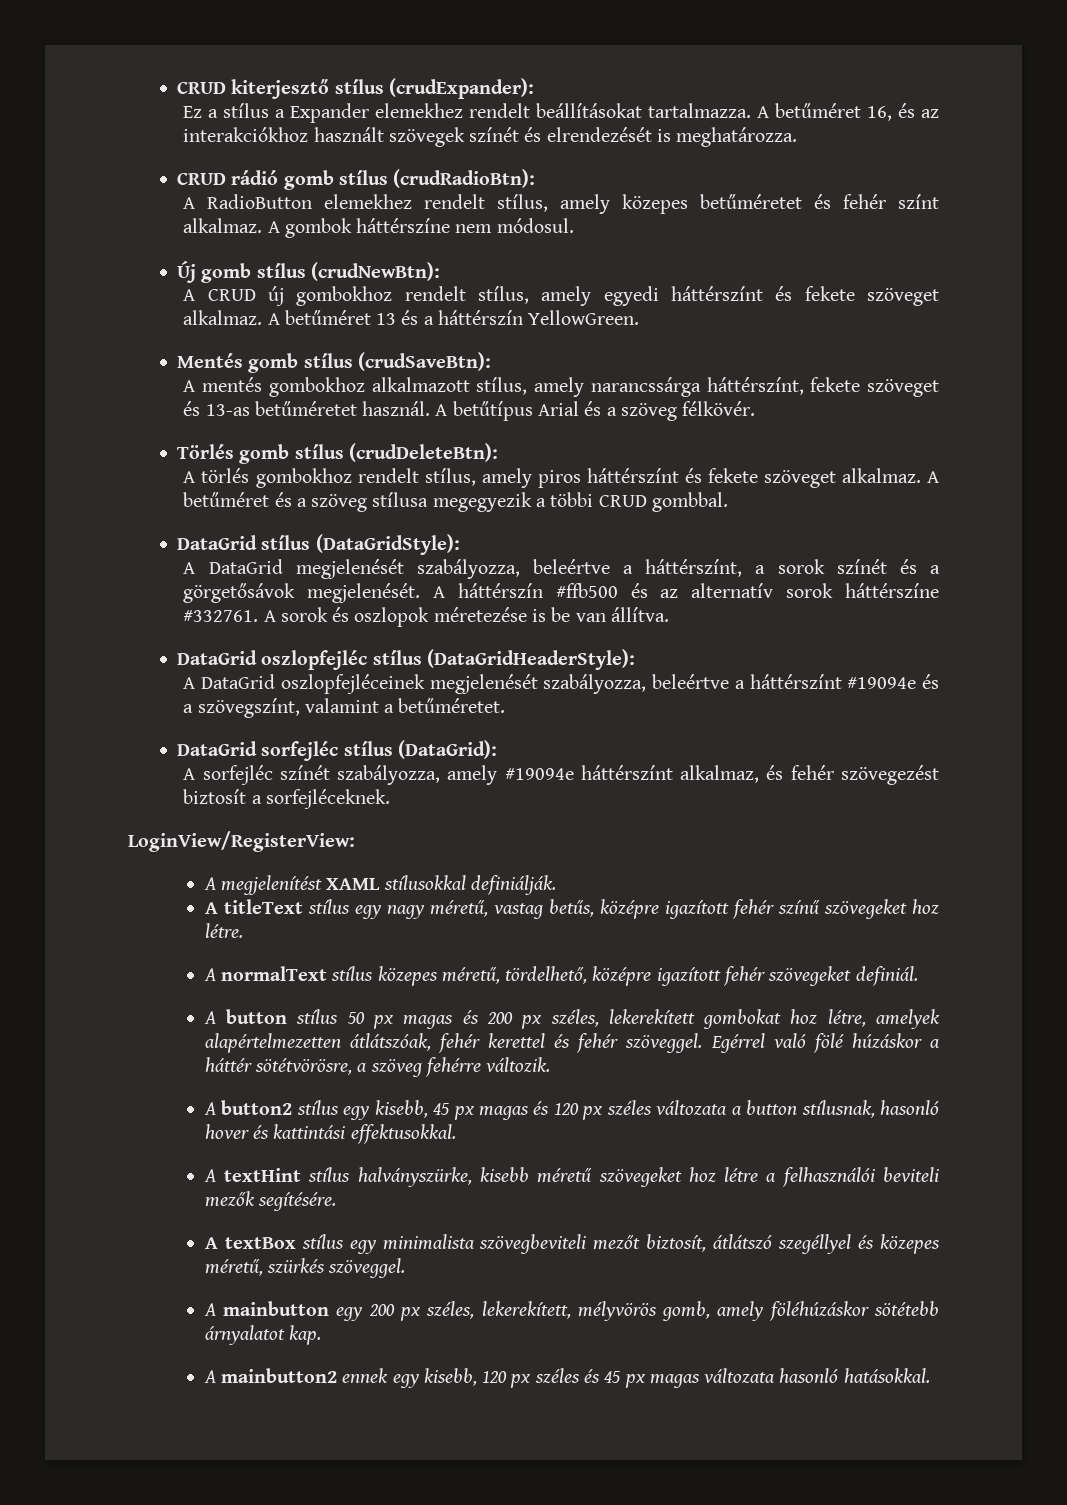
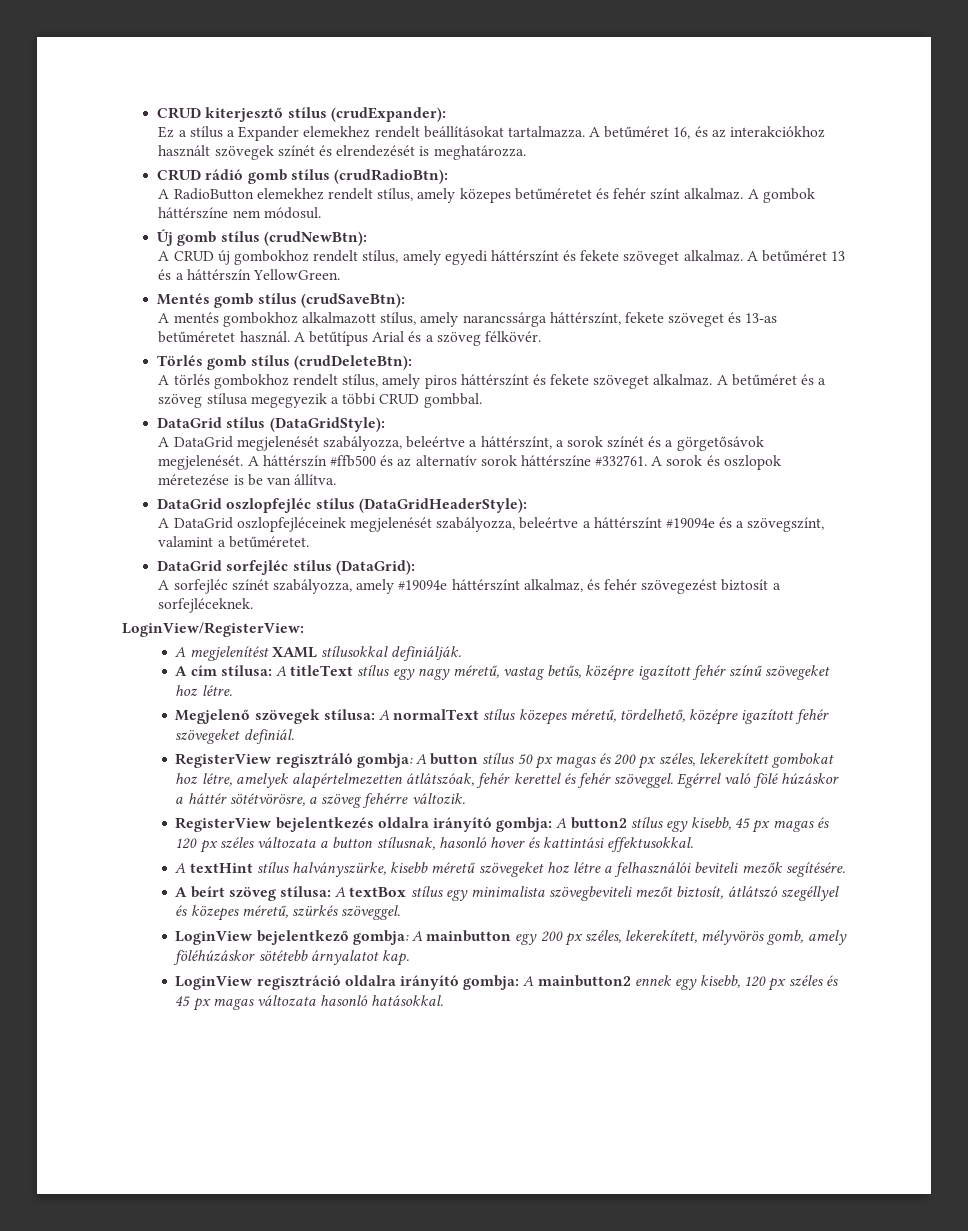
- A titleText stílus egy nagy méretű, vastag betűs, középre igazított fehér színű szövegeket hoz létre.
+ A cím stílusa: A titleText stílus egy nagy méretű, vastag betűs, középre igazított fehér színű szövegeket hoz létre.
- A normalText stílus közepes méretű, tördelhető, középre igazított fehér szövegeket definiál.
+ Megjelenő szövegek stílusa: A normalText stílus közepes méretű, tördelhető, középre igazított fehér szövegeket definiál.
- A button stílus 50 px magas és 200 px széles, lekerekített gombokat hoz létre, amelyek alapértelmezetten átlátszóak, fehér kerettel és fehér szöveggel.
+ RegisterView regisztráló gombja: A button stílus 50 px magas és 200 px széles, lekerekített gombokat hoz létre, amelyek alapértelmezetten átlátszóak, fehér kerettel és fehér szöveggel.
- A button2 stílus egy kisebb, 45 px magas és 120 px széles változata a button stílusnak, hasonló hover és kattintási effektusokkal.
+ RegisterView bejelentkezés oldalra irányító gombja: A button2 stílus egy kisebb, 45 px magas és 120 px széles változata a button stílusnak, hasonló hover és kattintási effektusokkal.
- A textBox stílus egy minimalista szövegbeviteli mezőt biztosít, átlátszó szegéllyel és közepes méretű, szürkés szöveggel.
+ A beírt szöveg stílusa: A textBox stílus egy minimalista szövegbeviteli mezőt biztosít, átlátszó szegéllyel és közepes méretű, szürkés szöveggel.
- A mainbutton egy 200 px széles, lekerekített, mélyvörös gomb, amely föléhúzáskor sötétebb árnyalatot kap.
+ LoginView bejelentkező gombja: A mainbutton egy 200 px széles, lekerekített, mélyvörös gomb, amely föléhúzáskor sötétebb árnyalatot kap.
- A mainbutton2 ennek egy kisebb, 120 px széles és 45 px magas változata hasonló hatásokkal.
+ LoginView regisztráció oldalra irányító gombja: A mainbutton2 ennek egy kisebb, 120 px széles és 45 px magas változata hasonló hatásokkal.

